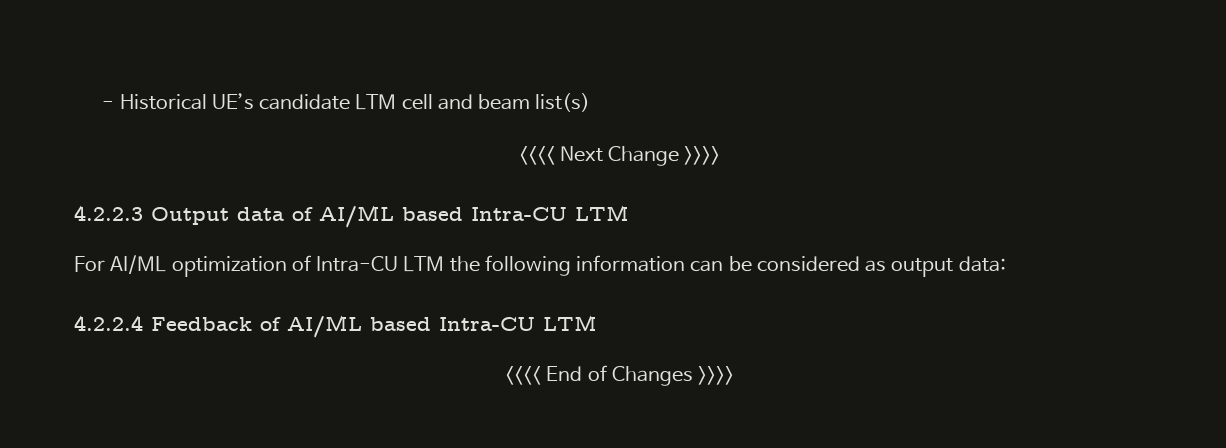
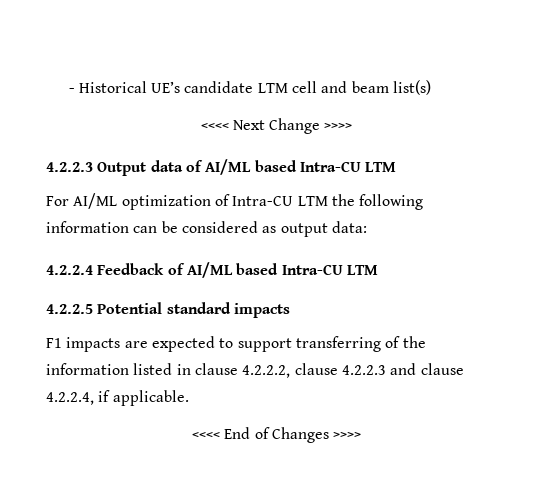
+ 4.2.2.5 Potential standard impacts
+ F1 impacts are expected to support transferring of the information listed in clause 4.2.2.2, clause 4.2.2.3 and clause 4.2.2.4, if applicable.

